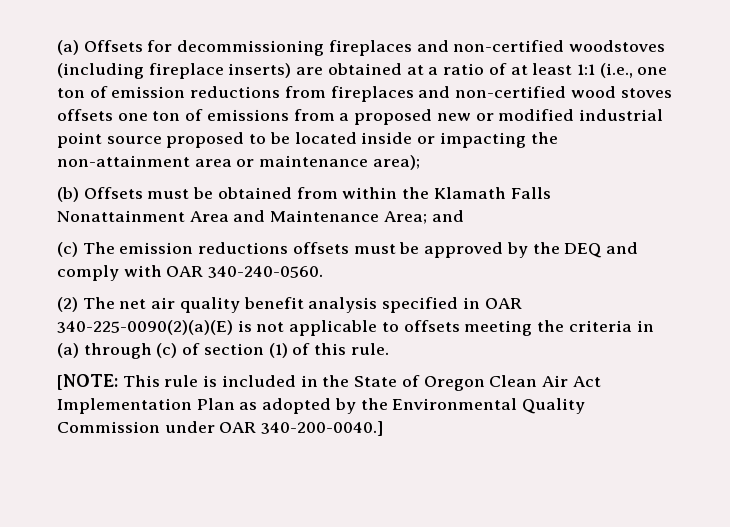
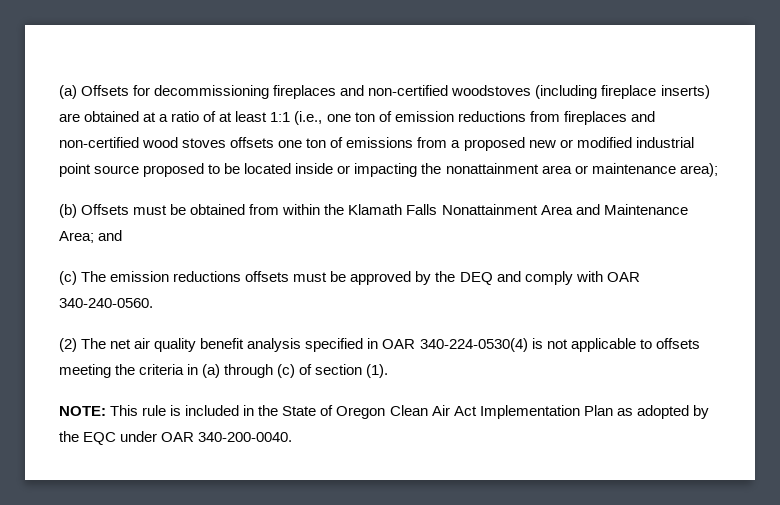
- (a) Offsets for decommissioning fireplaces and non-certified woodstoves (including fireplace inserts) are obtained at a ratio of at least 1:1 (i.e., one ton of emission reductions from fireplaces and non-certified wood stoves offsets one ton of emissions from a proposed new or modified industrial point source proposed to be located inside or impacting the non-attainment area or maintenance area);
+ (a) Offsets for decommissioning fireplaces and non-certified woodstoves (including fireplace inserts) are obtained at a ratio of at least 1:1 (i.e., one ton of emission reductions from fireplaces and non-certified wood stoves offsets one ton of emissions from a proposed new or modified industrial point source proposed to be located inside or impacting the nonattainment area or maintenance area);
- (2) The net air quality benefit analysis specified in OAR 340-225-0090(2)(a)(E) is not applicable to offsets meeting the criteria in (a) through (c) of section (1) of this rule.
- [NOTE: This rule is included in the State of Oregon Clean Air Act Implementation Plan as adopted by the Environmental Quality Commission under OAR 340-200-0040.]
+ (2) The net air quality benefit analysis specified in OAR 340-224-0530(4) is not applicable to offsets meeting the criteria in (a) through (c) of section (1).
+ NOTE: This rule is included in the State of Oregon Clean Air Act Implementation Plan as adopted by the EQC under OAR 340-200-0040.

